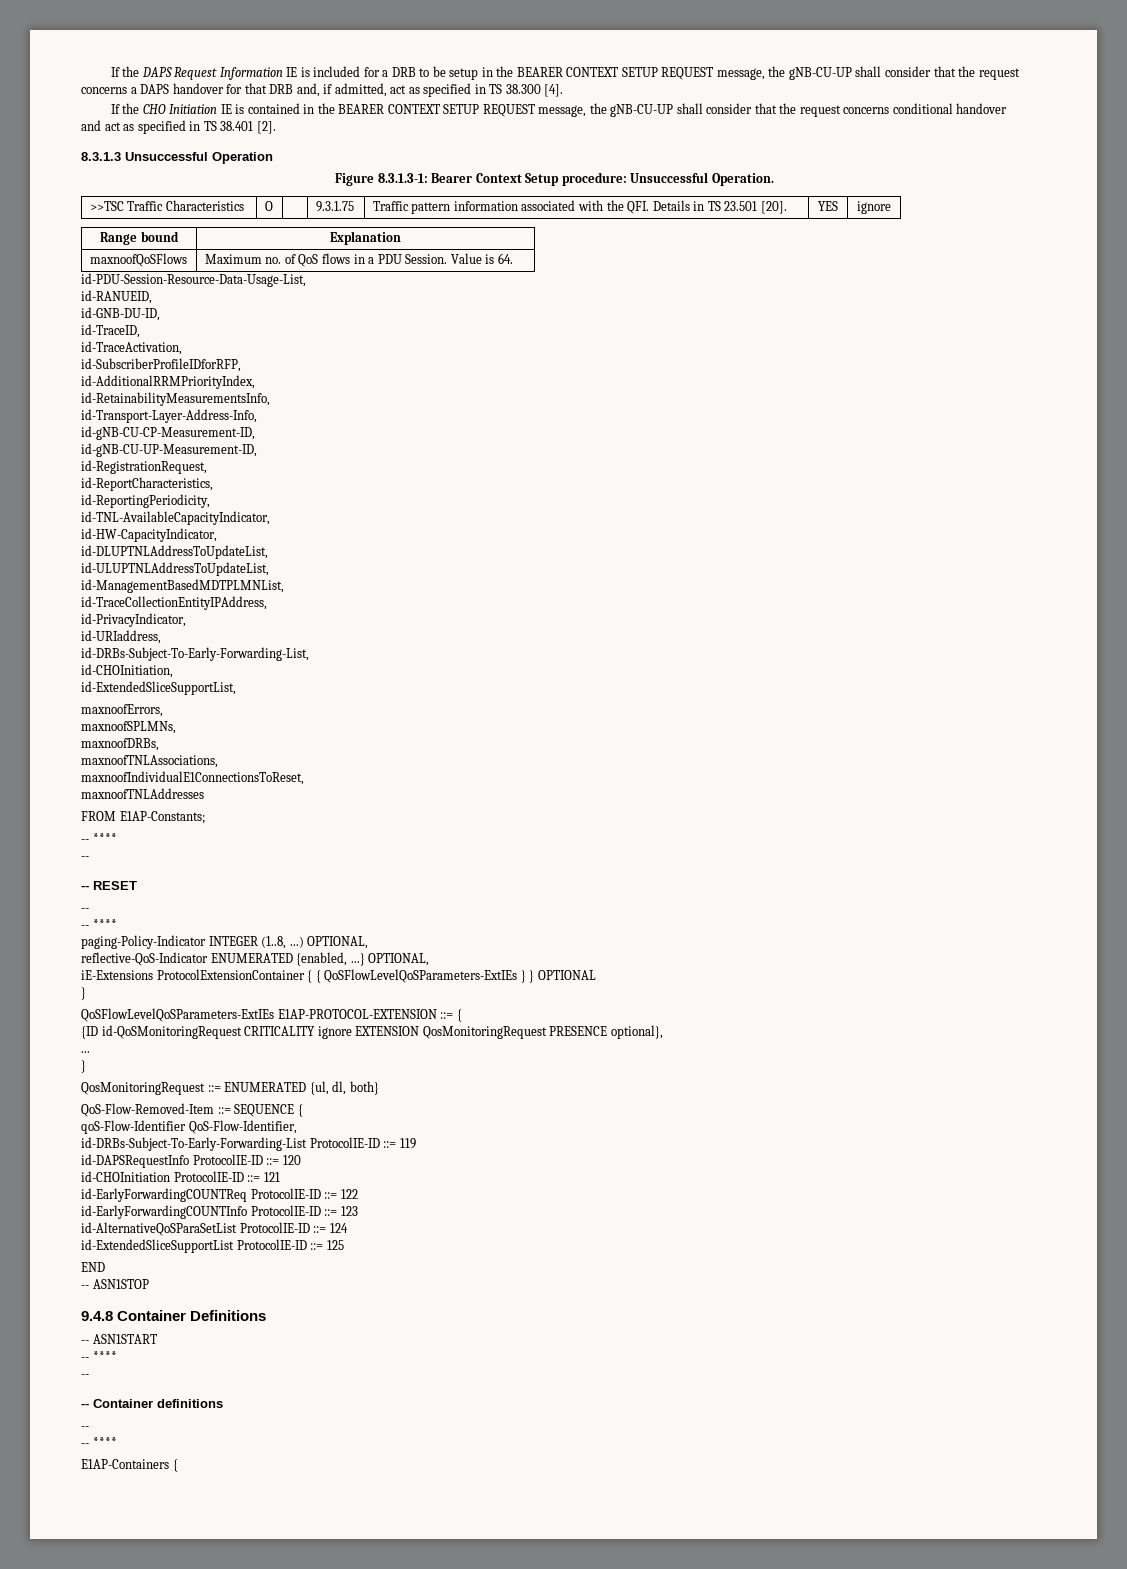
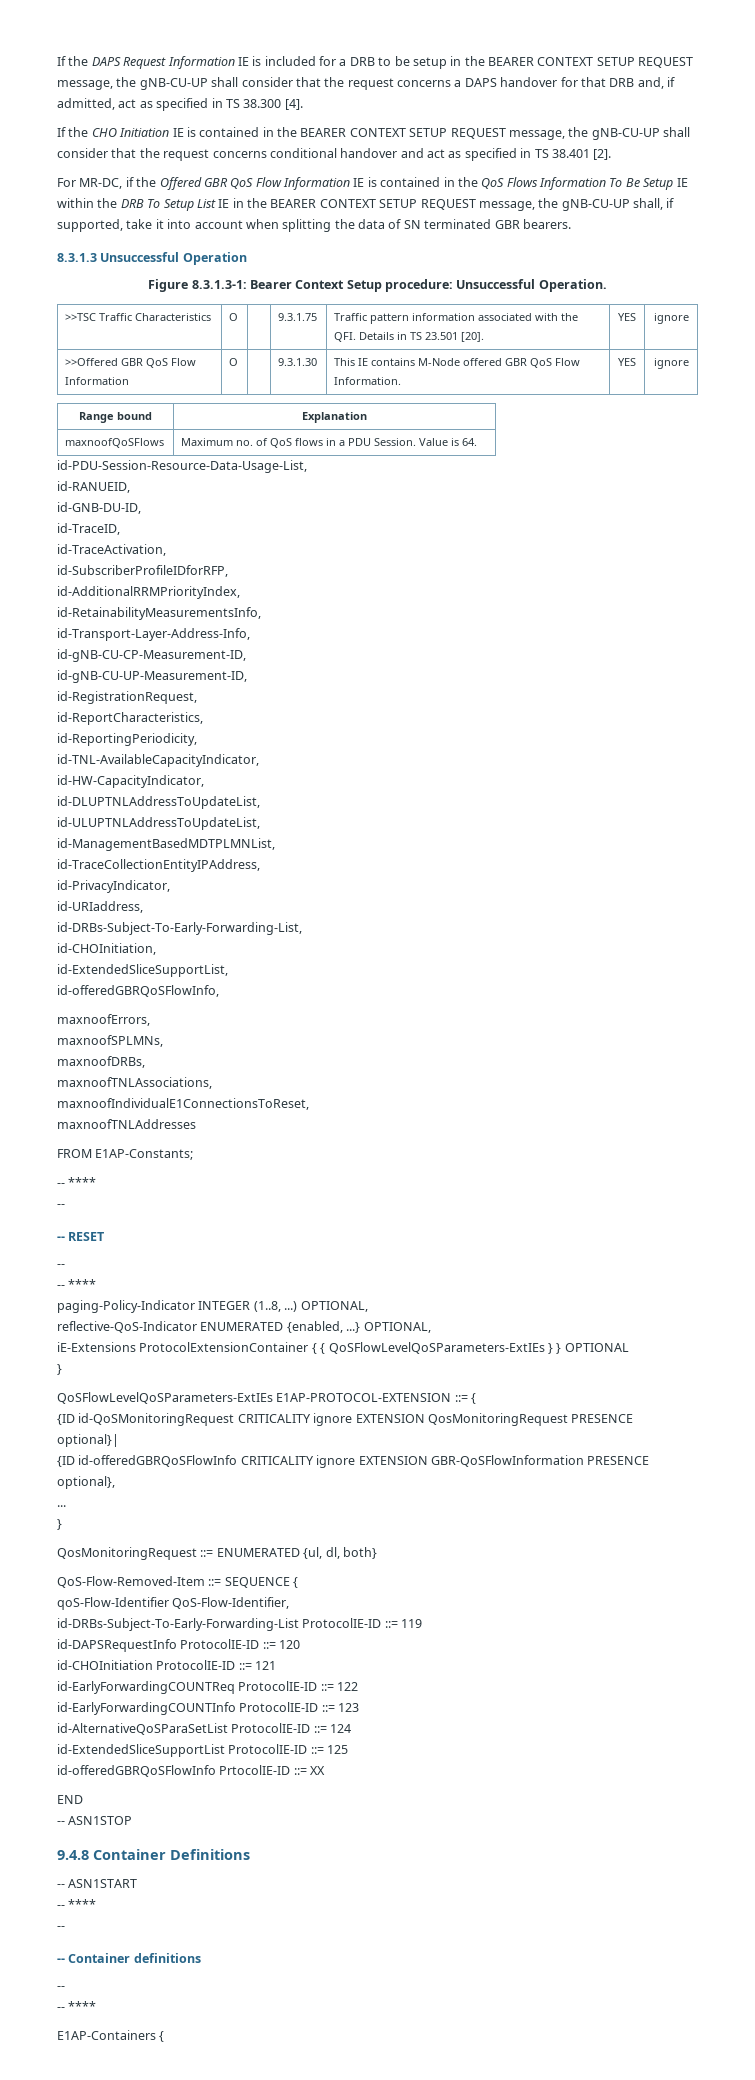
+ For MR-DC, if the Offered GBR QoS Flow Information IE is contained in the QoS Flows Information To Be Setup IE within the DRB To Setup List IE in the BEARER CONTEXT SETUP REQUEST message, the gNB-CU-UP shall, if supported, take it into account when splitting the data of SN terminated GBR bearers.
+ >>Offered GBR QoS Flow Information | O | | 9.3.1.30 | This IE contains M-Node offered GBR QoS Flow Information. | YES | ignore
+ id-offeredGBRQoSFlowInfo,
- {ID id-QoSMonitoringRequest CRITICALITY ignore EXTENSION QosMonitoringRequest PRESENCE optional},
+ {ID id-QoSMonitoringRequest CRITICALITY ignore EXTENSION QosMonitoringRequest PRESENCE optional}|
+ {ID id-offeredGBRQoSFlowInfo CRITICALITY ignore EXTENSION GBR-QoSFlowInformation PRESENCE optional},
+ id-offeredGBRQoSFlowInfo PrtocolIE-ID ::= XX

